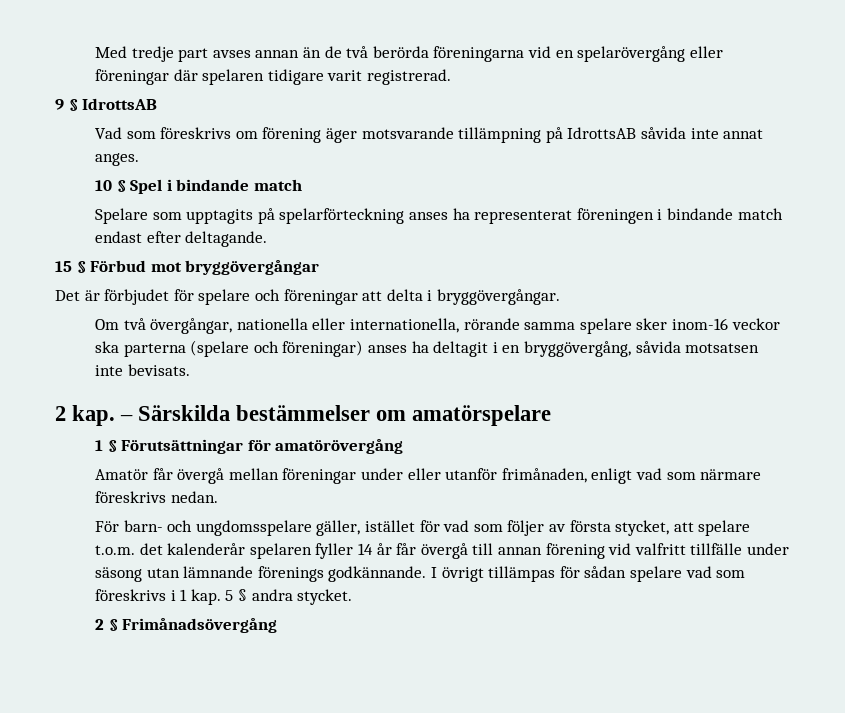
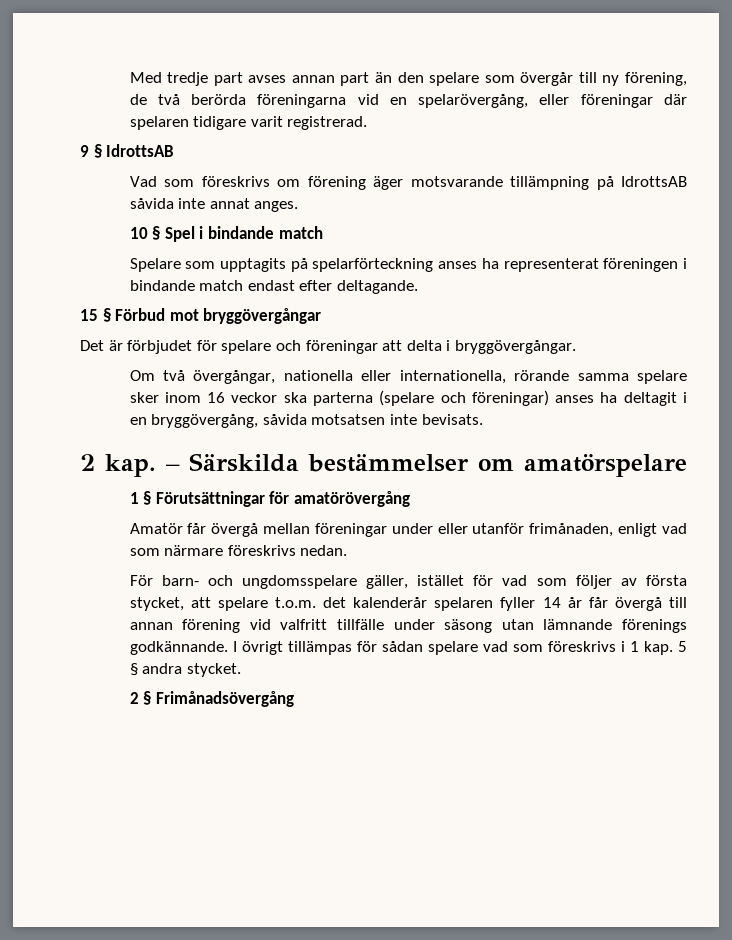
- Med tredje part avses annan än de två berörda föreningarna vid en spelarövergång eller föreningar där spelaren tidigare varit registrerad.
+ Med tredje part avses annan part än den spelare som övergår till ny förening, de två berörda föreningarna vid en spelarövergång, eller föreningar där spelaren tidigare varit registrerad.
- Om två övergångar, nationella eller internationella, rörande samma spelare sker inom-16 veckor ska parterna (spelare och föreningar) anses ha deltagit i en bryggövergång, såvida motsatsen inte bevisats.
+ Om två övergångar, nationella eller internationella, rörande samma spelare sker inom 16 veckor ska parterna (spelare och föreningar) anses ha deltagit i en bryggövergång, såvida motsatsen inte bevisats.

